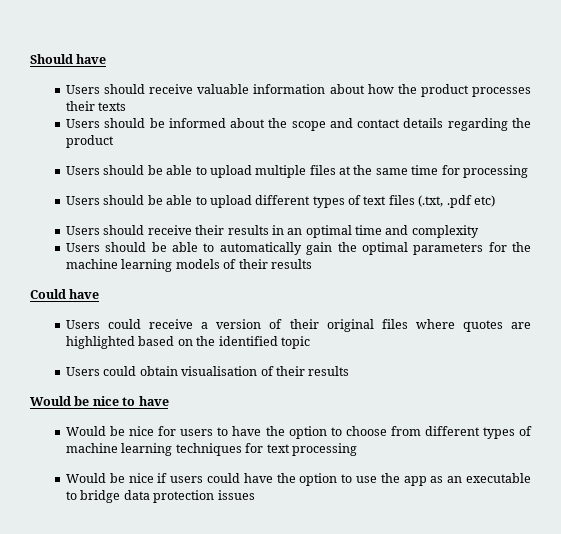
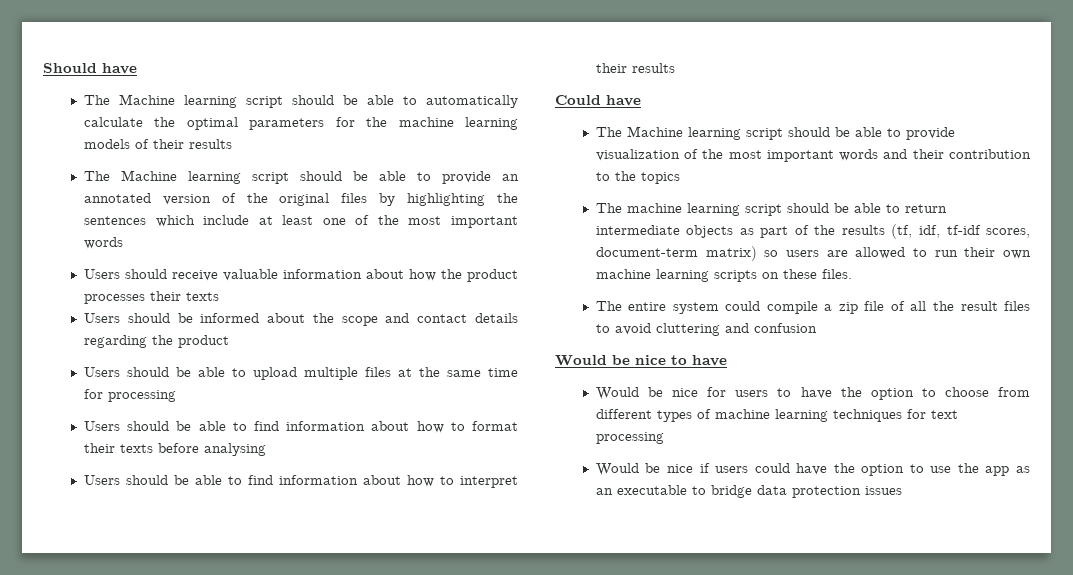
+ The Machine learning script should be able to automatically calculate the optimal parameters for the machine learning models of their results
+ The Machine learning script should be able to provide an annotated version of the original files by highlighting the sentences which include at least one of the most important words
- Users should be able to upload different types of text files (.txt, .pdf etc)
- Users should receive their results in an optimal time and complexity
- Users should be able to automatically gain the optimal parameters for the machine learning models of their results
+ Users should be able to find information about how to format their texts before analysing
+ Users should be able to find information about how to interpret their results
  Could have
- Users could receive a version of their original files where quotes are highlighted based on the identified topic
- Users could obtain visualisation of their results
+ The Machine learning script should be able to provide visualization of the most important words and their contribution to the topics
+ The machine learning script should be able to return intermediate objects as part of the results (tf, idf, tf-idf scores, document-term matrix) so users are allowed to run their own machine learning scripts on these files.
+ The entire system could compile a zip file of all the result files to avoid cluttering and confusion

